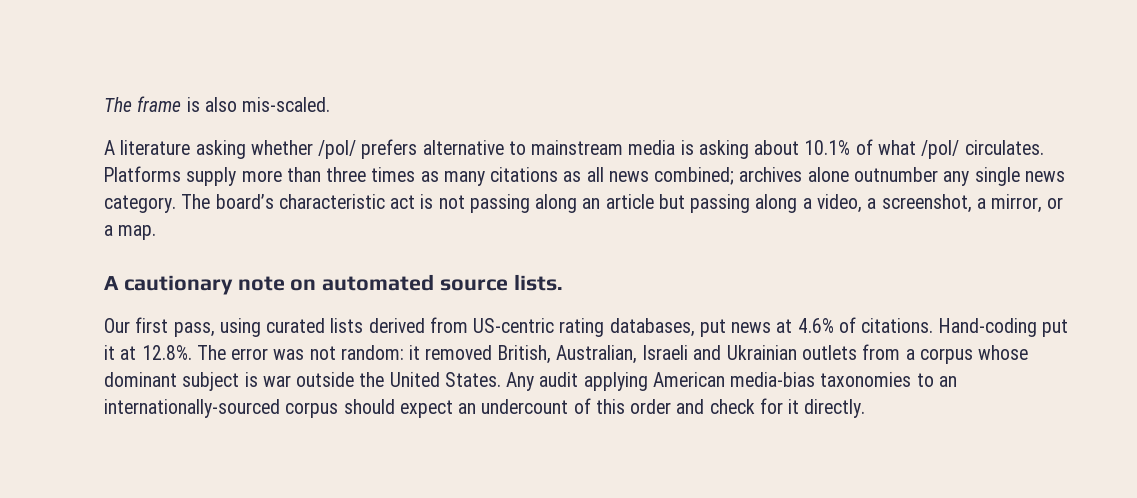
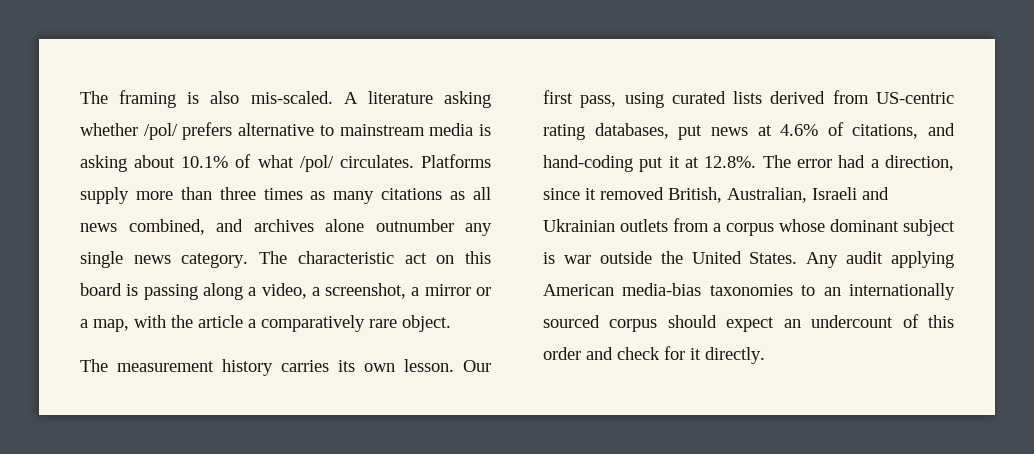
- The frame is also mis-scaled.
- A literature asking whether /pol/ prefers alternative to mainstream media is asking about 10.1% of what /pol/ circulates.
+ The framing is also mis-scaled. A literature asking whether /pol/ prefers alternative to mainstream media is asking about 10.1% of what /pol/ circulates.
- Platforms supply more than three times as many citations as all news combined; archives alone outnumber any single news category.
+ Platforms supply more than three times as many citations as all news combined, and archives alone outnumber any single news category.
- The board’s characteristic act is not passing along an article but passing along a video, a screenshot, a mirror, or a map.
- A cautionary note on automated source lists.
- Our first pass, using curated lists derived from US-centric rating databases, put news at 4.6% of citations. Hand-coding put it at 12.8%. The error was not random: it removed British, Australian, Israeli and Ukrainian outlets from a corpus whose dominant subject is war outside the United States.
+ The characteristic act on this board is passing along a video, a screenshot, a mirror or a map, with the article a comparatively rare object.
+ The measurement history carries its own lesson. Our first pass, using curated lists derived from US-centric rating databases, put news at 4.6% of citations, and hand-coding put it at 12.8%. The error had a direction, since it removed British, Australian, Israeli and Ukrainian outlets from a corpus whose dominant subject is war outside the United States.
- Any audit applying American media-bias taxonomies to an internationally-sourced corpus should expect an undercount of this order and check for it directly.
+ Any audit applying American media-bias taxonomies to an internationally sourced corpus should expect an undercount of this order and check for it directly.

